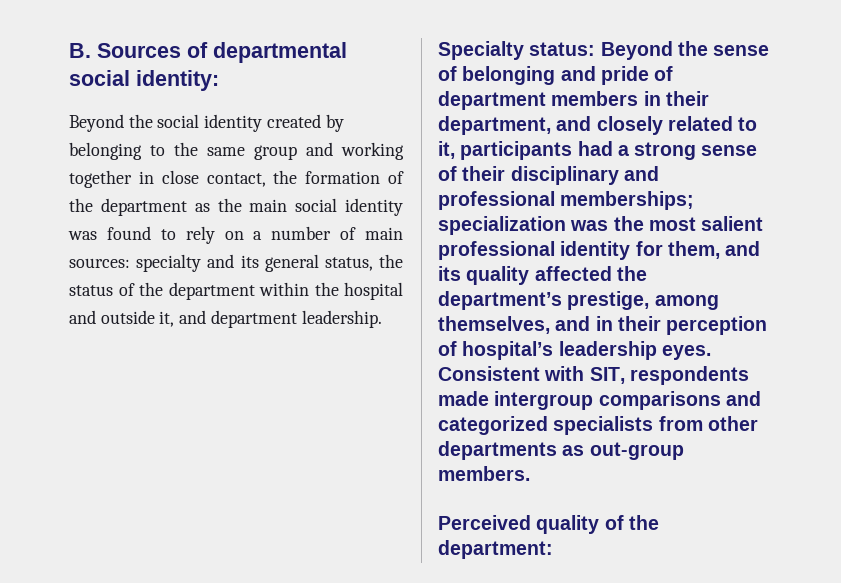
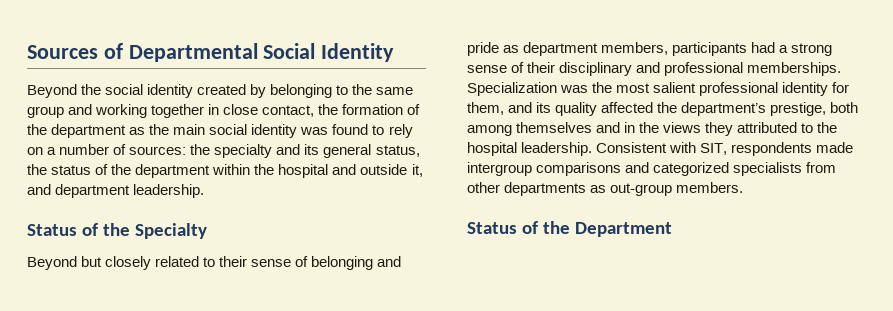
- B. Sources of departmental social identity:
+ Sources of Departmental Social Identity
- Beyond the social identity created by belonging to the same group and working together in close contact, the formation of the department as the main social identity was found to rely on a number of main sources: specialty and its general status, the status of the department within the hospital and outside it, and department leadership.
+ Beyond the social identity created by belonging to the same group and working together in close contact, the formation of the department as the main social identity was found to rely on a number of sources: the specialty and its general status, the status of the department within the hospital and outside it, and department leadership.
- Specialty status: Beyond the sense of belonging and pride of department members in their department, and closely related to it, participants had a strong sense of their disciplinary and professional memberships; specialization was the most salient professional identity for them, and its quality affected the department’s prestige, among themselves, and in their perception of hospital’s leadership eyes.
+ Status of the Specialty
+ Beyond but closely related to their sense of belonging and pride as department members, participants had a strong sense of their disciplinary and professional memberships. Specialization was the most salient professional identity for them, and its quality affected the department’s prestige, both among themselves and in the views they attributed to the hospital leadership.
- Perceived quality of the department:
+ Status of the Department

